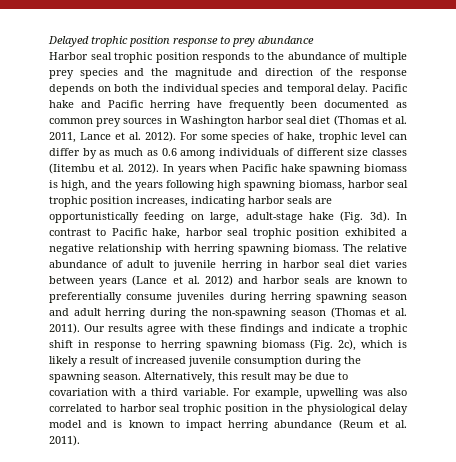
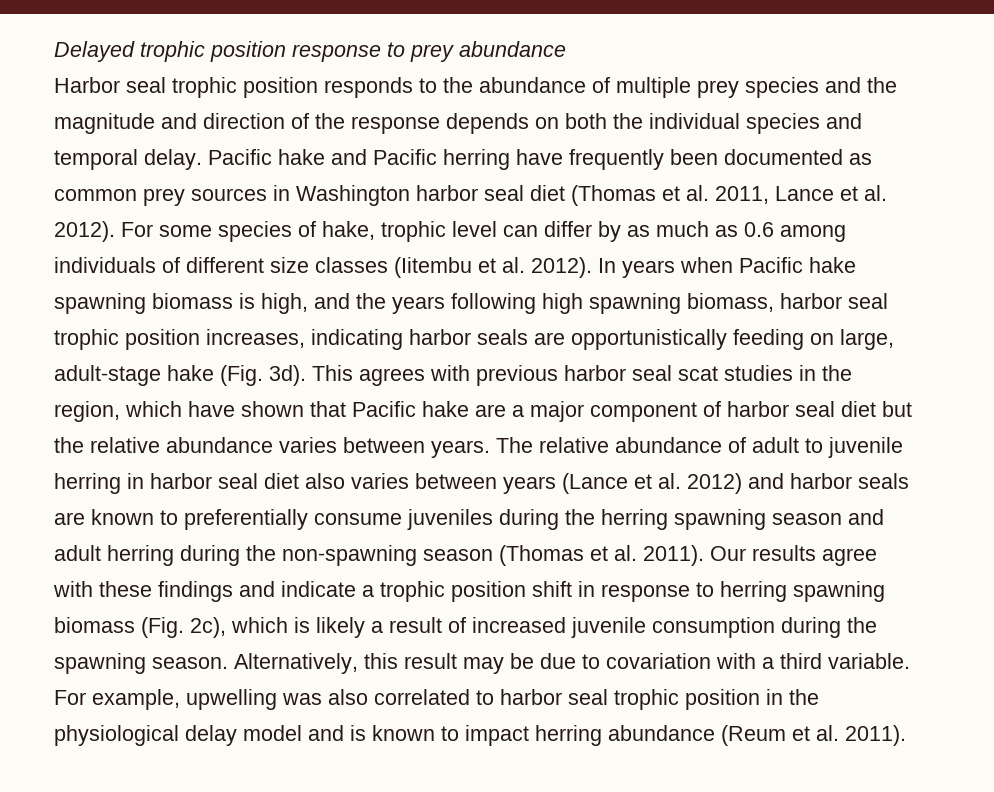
- In contrast to Pacific hake, harbor seal trophic position exhibited a negative relationship with herring spawning biomass.
+ This agrees with previous harbor seal scat studies in the region, which have shown that Pacific hake are a major component of harbor seal diet but the relative abundance varies between years.
- The relative abundance of adult to juvenile herring in harbor seal diet varies between years (Lance et al. 2012) and harbor seals are known to preferentially consume juveniles during herring spawning season and adult herring during the non-spawning season (Thomas et al. 2011).
+ The relative abundance of adult to juvenile herring in harbor seal diet also varies between years (Lance et al. 2012) and harbor seals are known to preferentially consume juveniles during the herring spawning season and adult herring during the non-spawning season (Thomas et al. 2011).
- Our results agree with these findings and indicate a trophic shift in response to herring spawning biomass (Fig. 2c), which is likely a result of increased juvenile consumption during the spawning season.
+ Our results agree with these findings and indicate a trophic position shift in response to herring spawning biomass (Fig. 2c), which is likely a result of increased juvenile consumption during the spawning season.

